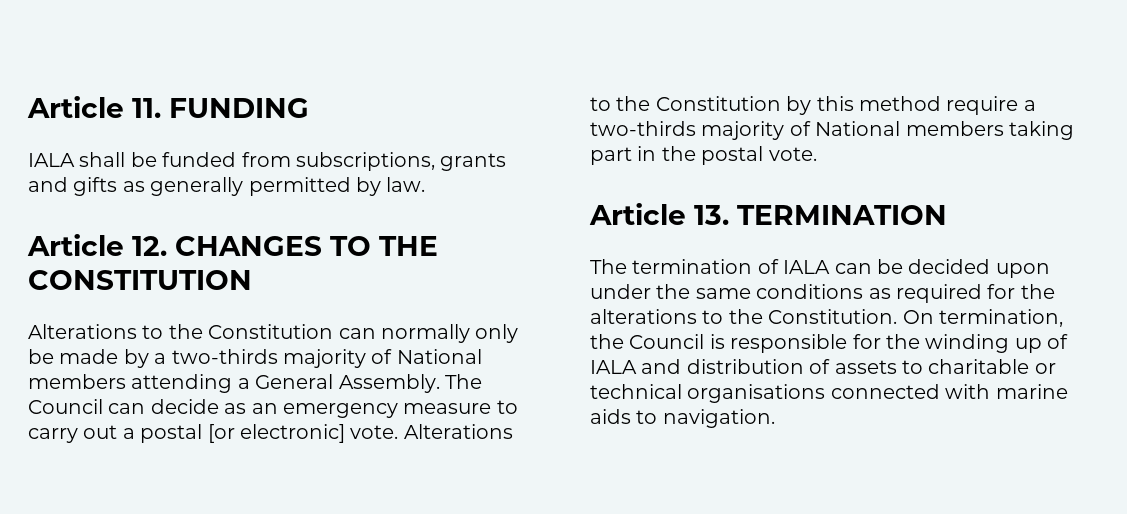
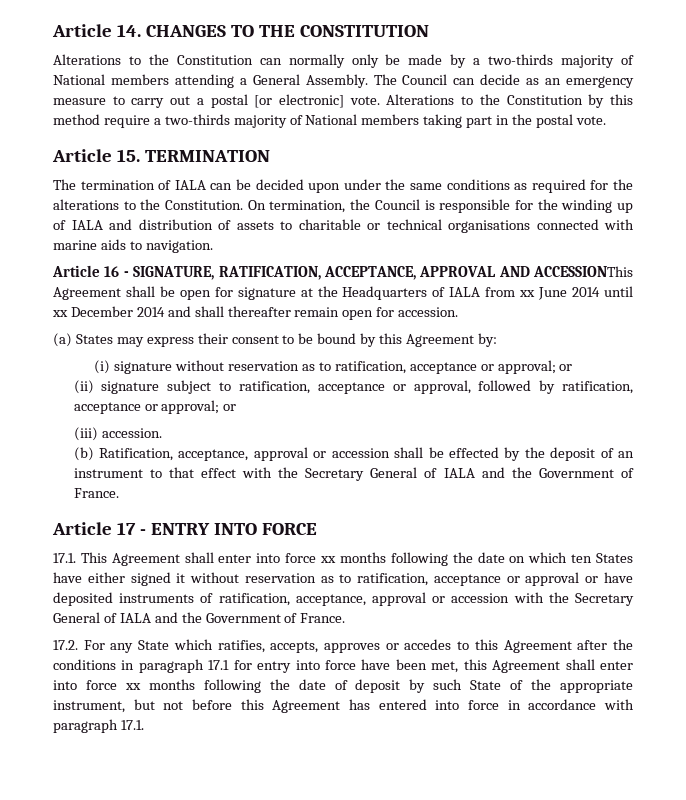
- Article 11. FUNDING
- IALA shall be funded from subscriptions, grants and gifts as generally permitted by law.
- Article 12. CHANGES TO THE CONSTITUTION
+ Article 14. CHANGES TO THE CONSTITUTION
- Article 13. TERMINATION
+ Article 15. TERMINATION
+ Article 16 - SIGNATURE, RATIFICATION, ACCEPTANCE, APPROVAL AND ACCESSIONThis Agreement shall be open for signature at the Headquarters of IALA from xx June 2014 until xx December 2014 and shall thereafter remain open for accession.
+ (a) States may express their consent to be bound by this Agreement by:
+ (i) signature without reservation as to ratification, acceptance or approval; or
+ (ii) signature subject to ratification, acceptance or approval, followed by ratification, acceptance or approval; or
+ (iii) accession.
+ (b) Ratification, acceptance, approval or accession shall be effected by the deposit of an instrument to that effect with the Secretary General of IALA and the Government of France.
+ Article 17 - ENTRY INTO FORCE
+ 17.1. This Agreement shall enter into force xx months following the date on which ten States have either signed it without reservation as to ratification, acceptance or approval or have deposited instruments of ratification, acceptance, approval or accession with the Secretary General of IALA and the Government of France.
+ 17.2. For any State which ratifies, accepts, approves or accedes to this Agreement after the conditions in paragraph 17.1 for entry into force have been met, this Agreement shall enter into force xx months following the date of deposit by such State of the appropriate instrument, but not before this Agreement has entered into force in accordance with paragraph 17.1.

